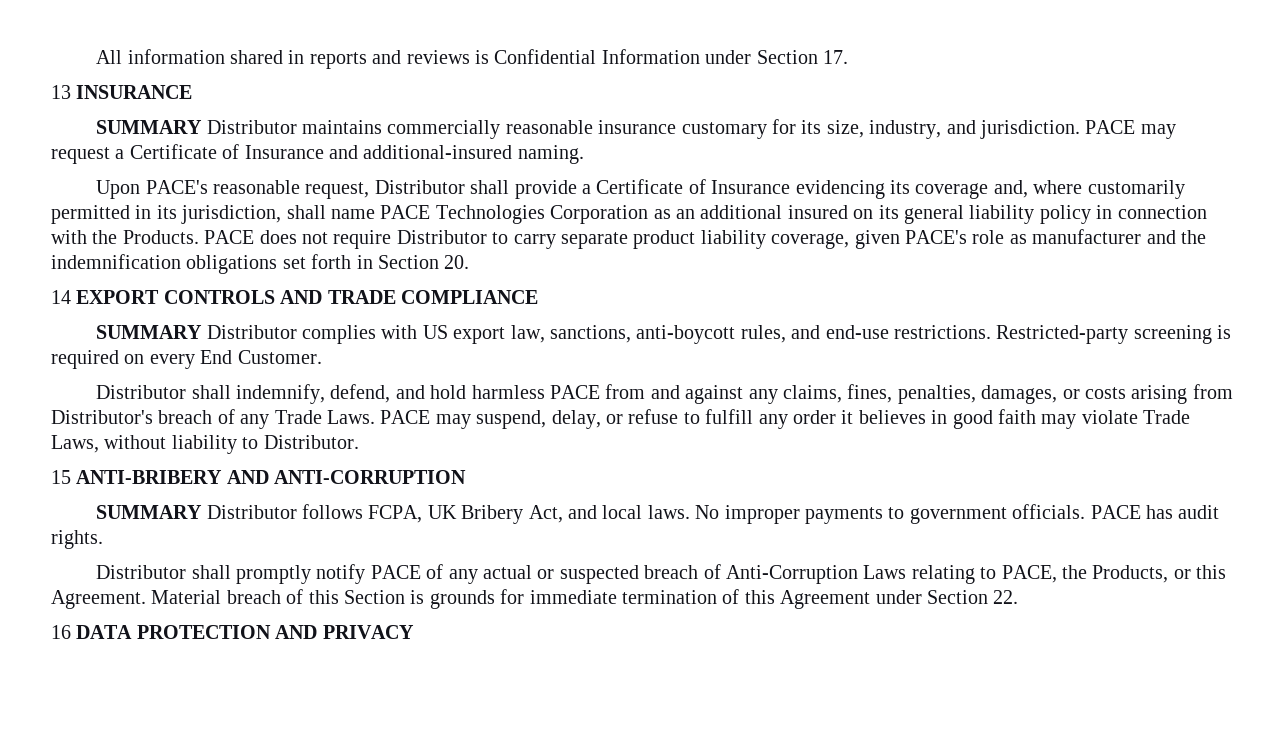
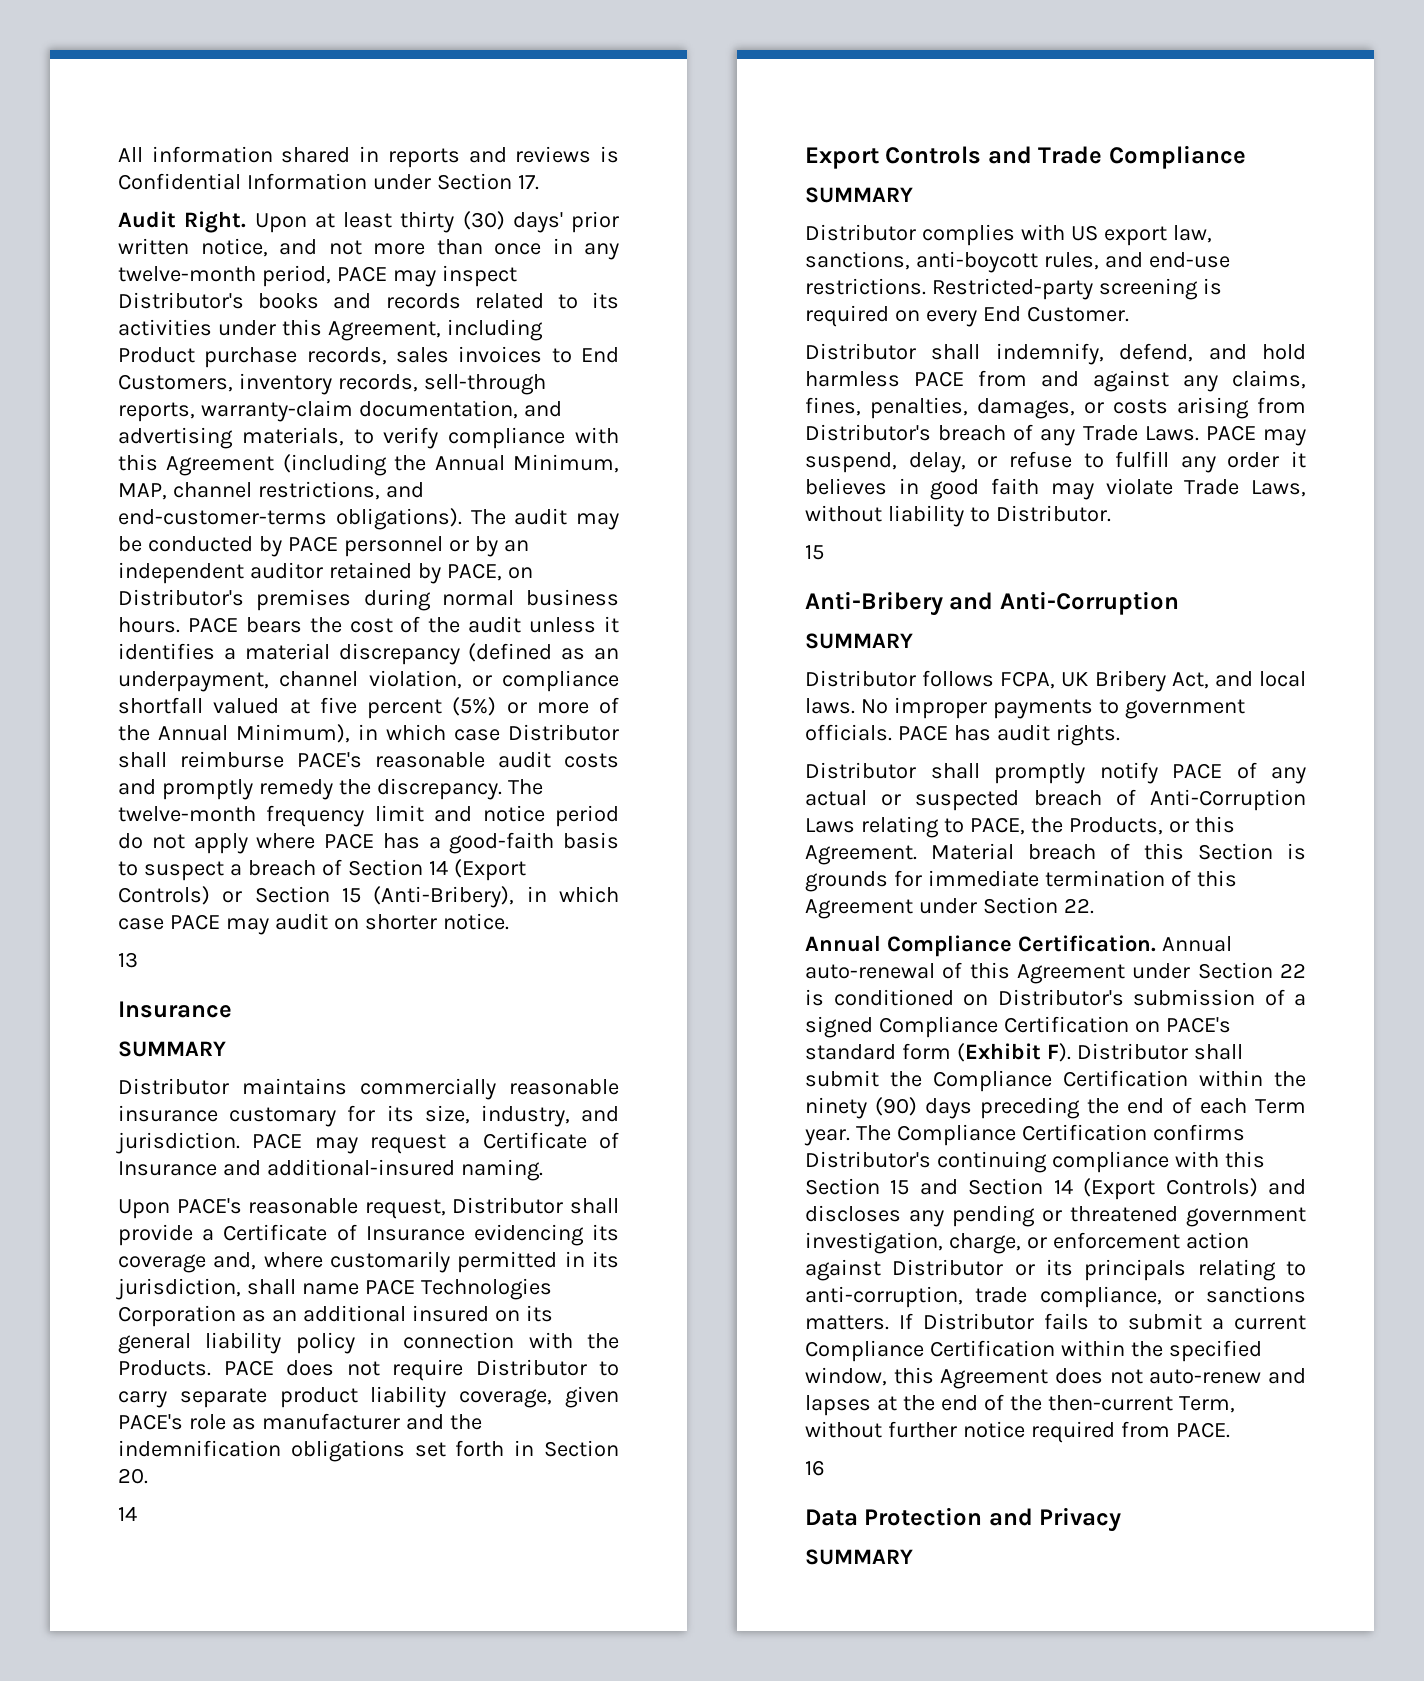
+ Audit Right. Upon at least thirty (30) days' prior written notice, and not more than once in any twelve-month period, PACE may inspect Distributor's books and records related to its activities under this Agreement, including Product purchase records, sales invoices to End Customers, inventory records, sell-through reports, warranty-claim documentation, and advertising materials, to verify compliance with this Agreement (including the Annual Minimum, MAP, channel restrictions, and end-customer-terms obligations). The audit may be conducted by PACE personnel or by an independent auditor retained by PACE, on Distributor's premises during normal business hours. PACE bears the cost of the audit unless it identifies a material discrepancy (defined as an underpayment, channel violation, or compliance shortfall valued at five percent (5%) or more of the Annual Minimum), in which case Distributor shall reimburse PACE's reasonable audit costs and promptly remedy the discrepancy. The twelve-month frequency limit and notice period do not apply where PACE has a good-faith basis to suspect a breach of Section 14 (Export Controls) or Section 15 (Anti-Bribery), in which case PACE may audit on shorter notice.
- 13 INSURANCE
- SUMMARY Distributor maintains commercially reasonable insurance customary for its size, industry, and jurisdiction.
+ 13
+ Insurance
+ SUMMARY
+ Distributor maintains commercially reasonable insurance customary for its size, industry, and jurisdiction.
  PACE does not require Distributor to carry separate product liability coverage, given PACE's role as manufacturer and the indemnification obligations set forth in Section 20.
- 14 EXPORT CONTROLS AND TRADE COMPLIANCE
- SUMMARY Distributor complies with US export law, sanctions, anti-boycott rules, and end-use restrictions.
+ 14
+ Export Controls and Trade Compliance
+ SUMMARY
+ Distributor complies with US export law, sanctions, anti-boycott rules, and end-use restrictions.
  PACE may suspend, delay, or refuse to fulfill any order it believes in good faith may violate Trade Laws, without liability to Distributor.
- 15 ANTI-BRIBERY AND ANTI-CORRUPTION
- SUMMARY Distributor follows FCPA, UK Bribery Act, and local laws.
+ 15
+ Anti-Bribery and Anti-Corruption
+ SUMMARY
+ Distributor follows FCPA, UK Bribery Act, and local laws.
- 16 DATA PROTECTION AND PRIVACY
+ Annual Compliance Certification. Annual auto-renewal of this Agreement under Section 22 is conditioned on Distributor's submission of a signed Compliance Certification on PACE's standard form (Exhibit F). Distributor shall submit the Compliance Certification within the ninety (90) days preceding the end of each Term year. The Compliance Certification confirms Distributor's continuing compliance with this Section 15 and Section 14 (Export Controls) and discloses any pending or threatened government investigation, charge, or enforcement action against Distributor or its principals relating to anti-corruption, trade compliance, or sanctions matters. If Distributor fails to submit a current Compliance Certification within the specified window, this Agreement does not auto-renew and lapses at the end of the then-current Term, without further notice required from PACE.
+ 16
+ Data Protection and Privacy
+ SUMMARY

